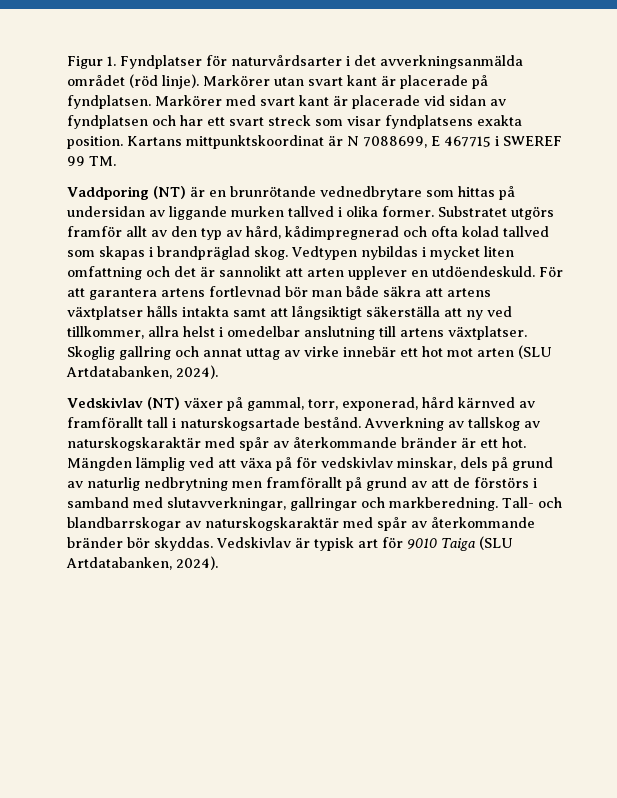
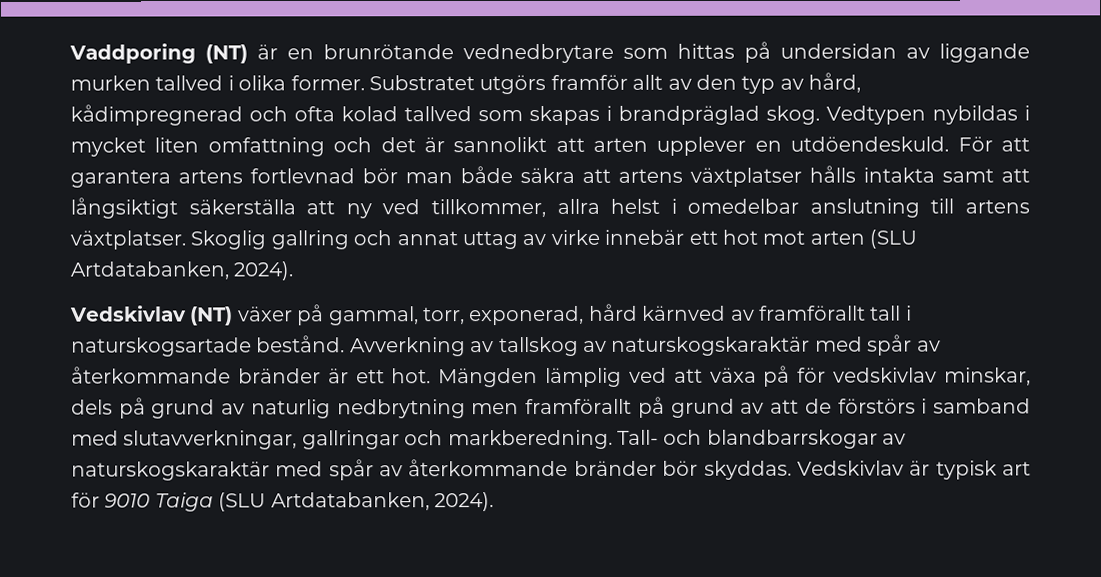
- Figur 1. Fyndplatser för naturvårdsarter i det avverkningsanmälda området (röd linje). Markörer utan svart kant är placerade på fyndplatsen. Markörer med svart kant är placerade vid sidan av fyndplatsen och har ett svart streck som visar fyndplatsens exakta position. Kartans mittpunktskoordinat är N 7088699, E 467715 i SWEREF 99 TM.

